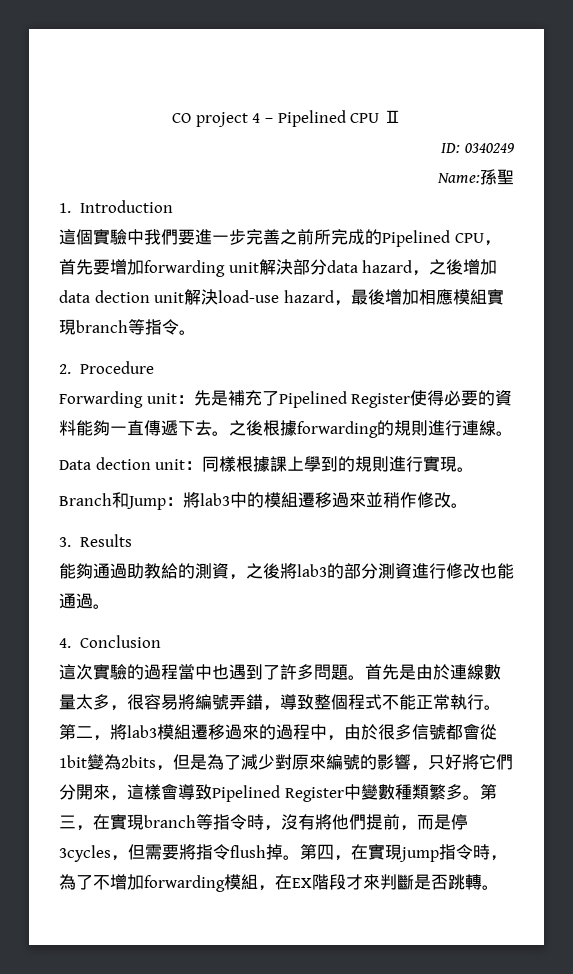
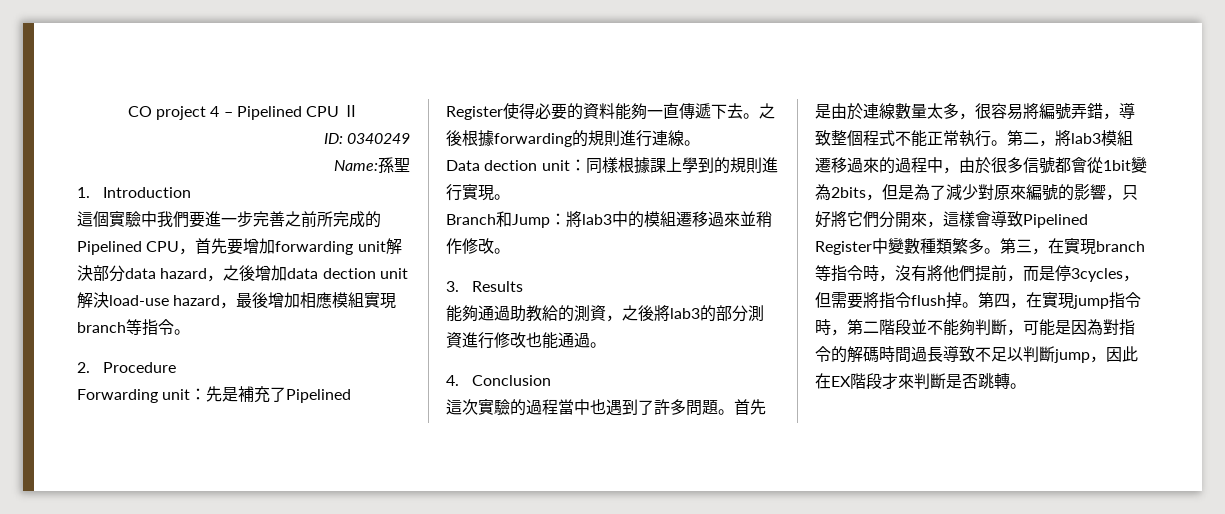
- 第四，在實現jump指令時，為了不增加forwarding模組，在EX階段才來判斷是否跳轉。
+ 第四，在實現jump指令時，第二階段並不能夠判斷，可能是因為對指令的解碼時間過長導致不足以判斷jump，因此在EX階段才來判斷是否跳轉。

